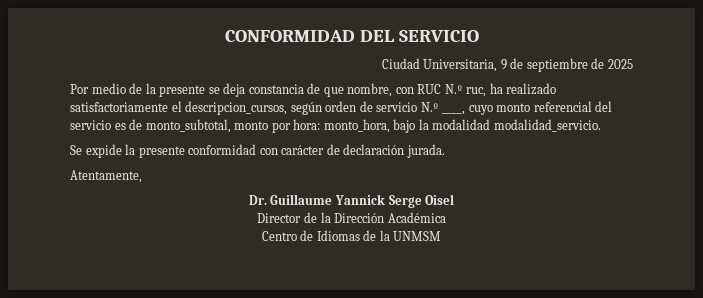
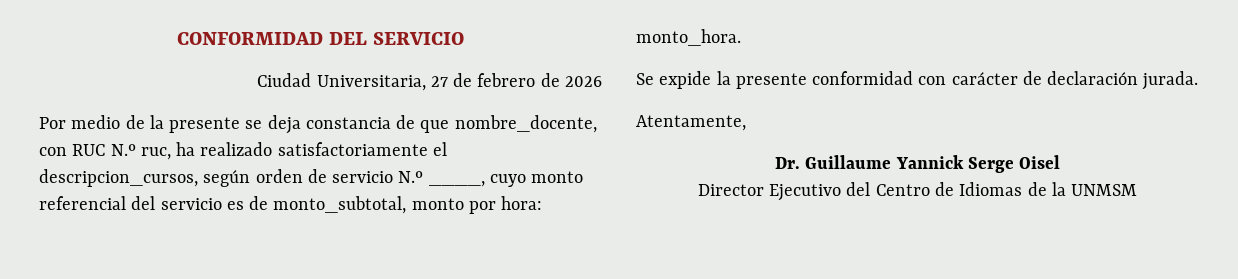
- Ciudad Universitaria, 9 de septiembre de 2025
+ Ciudad Universitaria, 27 de febrero de 2026
- Por medio de la presente se deja constancia de que nombre, con RUC N.º ruc, ha realizado satisfactoriamente el descripcion_cursos, según orden de servicio N.º ____, cuyo monto referencial del servicio es de monto_subtotal, monto por hora: monto_hora, bajo la modalidad modalidad_servicio.
+ Por medio de la presente se deja constancia de que nombre_docente, con RUC N.º ruc, ha realizado satisfactoriamente el descripcion_cursos, según orden de servicio N.º ____, cuyo monto referencial del servicio es de monto_subtotal, monto por hora: monto_hora.
- Director de la Dirección Académica
- Centro de Idiomas de la UNMSM
+ Director Ejecutivo del Centro de Idiomas de la UNMSM

